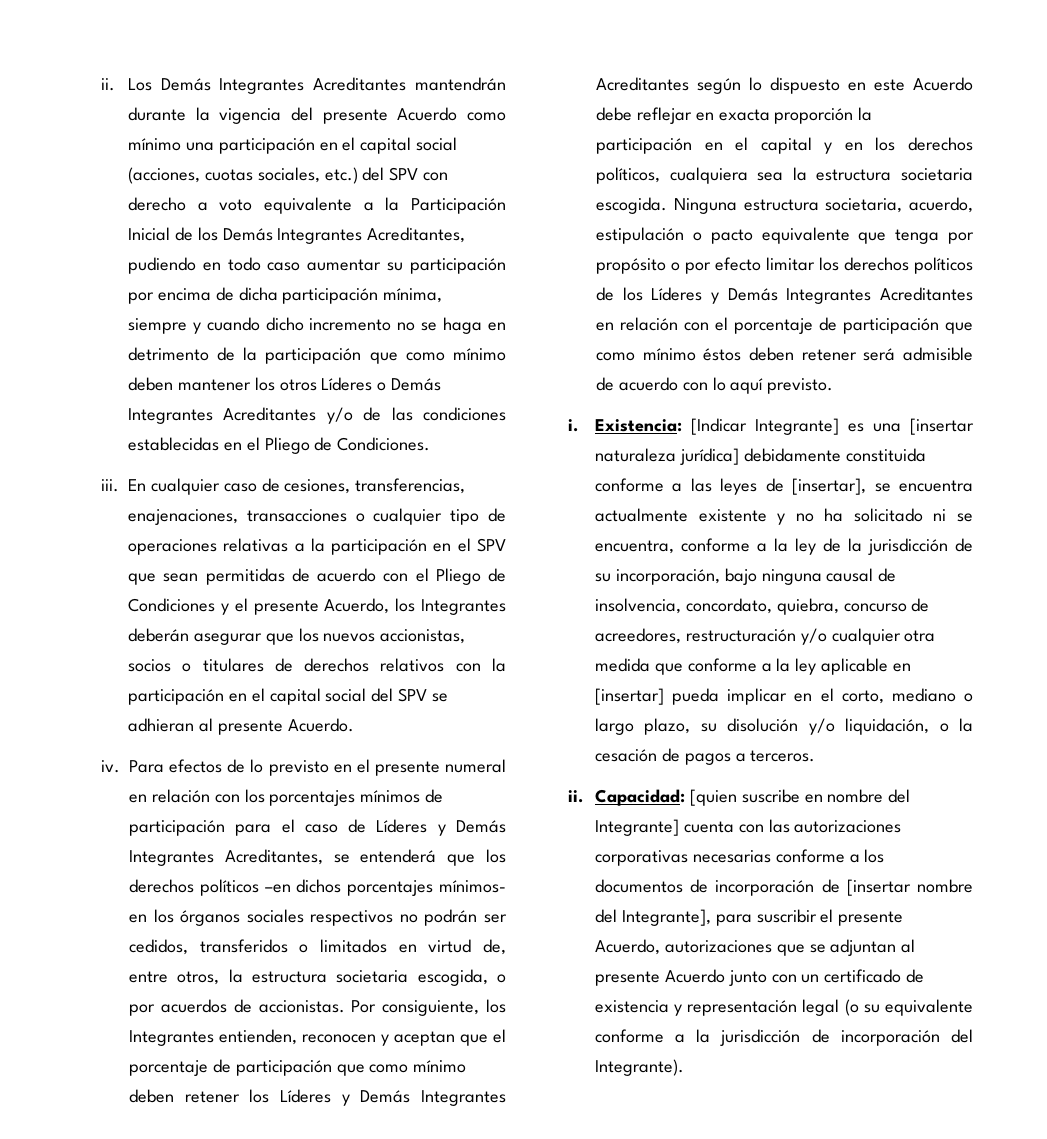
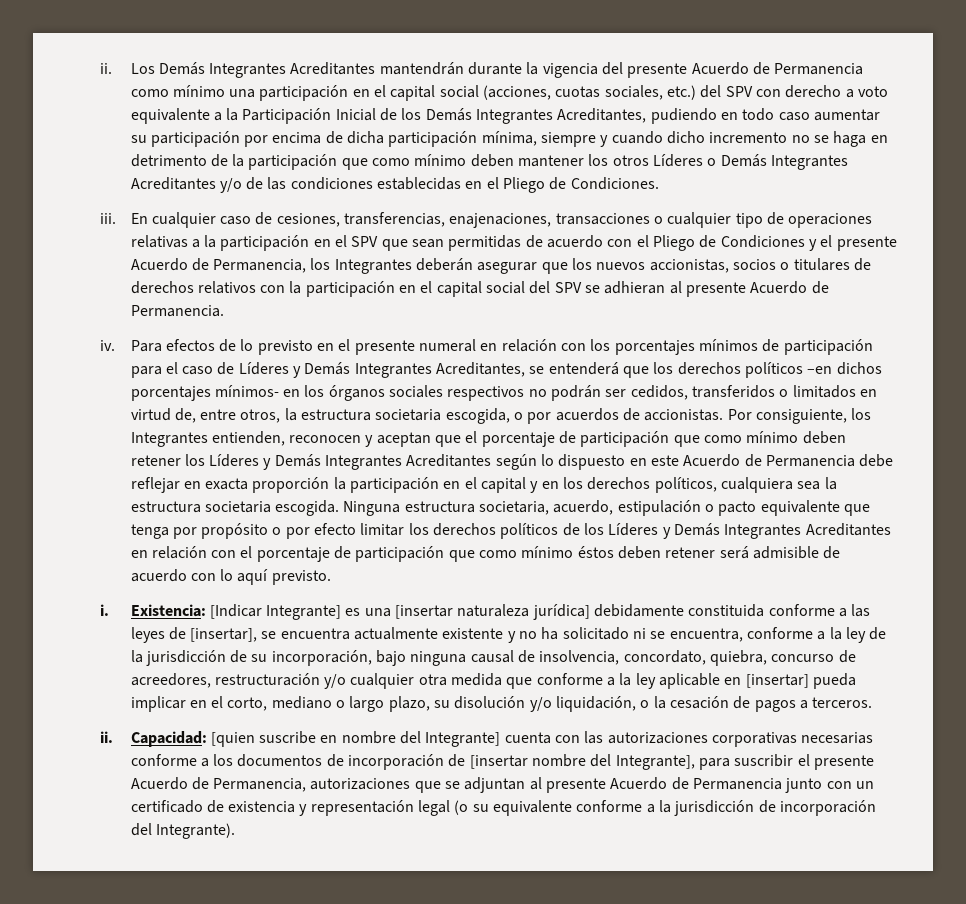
- Los Demás Integrantes Acreditantes mantendrán durante la vigencia del presente Acuerdo como mínimo una participación en el capital social (acciones, cuotas sociales, etc.) del SPV con derecho a voto equivalente a la Participación Inicial de los Demás Integrantes Acreditantes, pudiendo en todo caso aumentar su participación por encima de dicha participación mínima, siempre y cuando dicho incremento no se haga en detrimento de la participación que como mínimo deben mantener los otros Líderes o Demás Integrantes Acreditantes y/o de las condiciones establecidas en el Pliego de Condiciones.
+ Los Demás Integrantes Acreditantes mantendrán durante la vigencia del presente Acuerdo de Permanencia como mínimo una participación en el capital social (acciones, cuotas sociales, etc.) del SPV con derecho a voto equivalente a la Participación Inicial de los Demás Integrantes Acreditantes, pudiendo en todo caso aumentar su participación por encima de dicha participación mínima, siempre y cuando dicho incremento no se haga en detrimento de la participación que como mínimo deben mantener los otros Líderes o Demás Integrantes Acreditantes y/o de las condiciones establecidas en el Pliego de Condiciones.
- En cualquier caso de cesiones, transferencias, enajenaciones, transacciones o cualquier tipo de operaciones relativas a la participación en el SPV que sean permitidas de acuerdo con el Pliego de Condiciones y el presente Acuerdo, los Integrantes deberán asegurar que los nuevos accionistas, socios o titulares de derechos relativos con la participación en el capital social del SPV se adhieran al presente Acuerdo.
+ En cualquier caso de cesiones, transferencias, enajenaciones, transacciones o cualquier tipo de operaciones relativas a la participación en el SPV que sean permitidas de acuerdo con el Pliego de Condiciones y el presente Acuerdo de Permanencia, los Integrantes deberán asegurar que los nuevos accionistas, socios o titulares de derechos relativos con la participación en el capital social del SPV se adhieran al presente Acuerdo de Permanencia.
- Por consiguiente, los Integrantes entienden, reconocen y aceptan que el porcentaje de participación que como mínimo deben retener los Líderes y Demás Integrantes Acreditantes según lo dispuesto en este Acuerdo debe reflejar en exacta proporción la participación en el capital y en los derechos políticos, cualquiera sea la estructura societaria escogida.
+ Por consiguiente, los Integrantes entienden, reconocen y aceptan que el porcentaje de participación que como mínimo deben retener los Líderes y Demás Integrantes Acreditantes según lo dispuesto en este Acuerdo de Permanencia debe reflejar en exacta proporción la participación en el capital y en los derechos políticos, cualquiera sea la estructura societaria escogida.
- Capacidad: [quien suscribe en nombre del Integrante] cuenta con las autorizaciones corporativas necesarias conforme a los documentos de incorporación de [insertar nombre del Integrante], para suscribir el presente Acuerdo, autorizaciones que se adjuntan al presente Acuerdo junto con un certificado de existencia y representación legal (o su equivalente conforme a la jurisdicción de incorporación del Integrante).
+ Capacidad: [quien suscribe en nombre del Integrante] cuenta con las autorizaciones corporativas necesarias conforme a los documentos de incorporación de [insertar nombre del Integrante], para suscribir el presente Acuerdo de Permanencia, autorizaciones que se adjuntan al presente Acuerdo de Permanencia junto con un certificado de existencia y representación legal (o su equivalente conforme a la jurisdicción de incorporación del Integrante).

